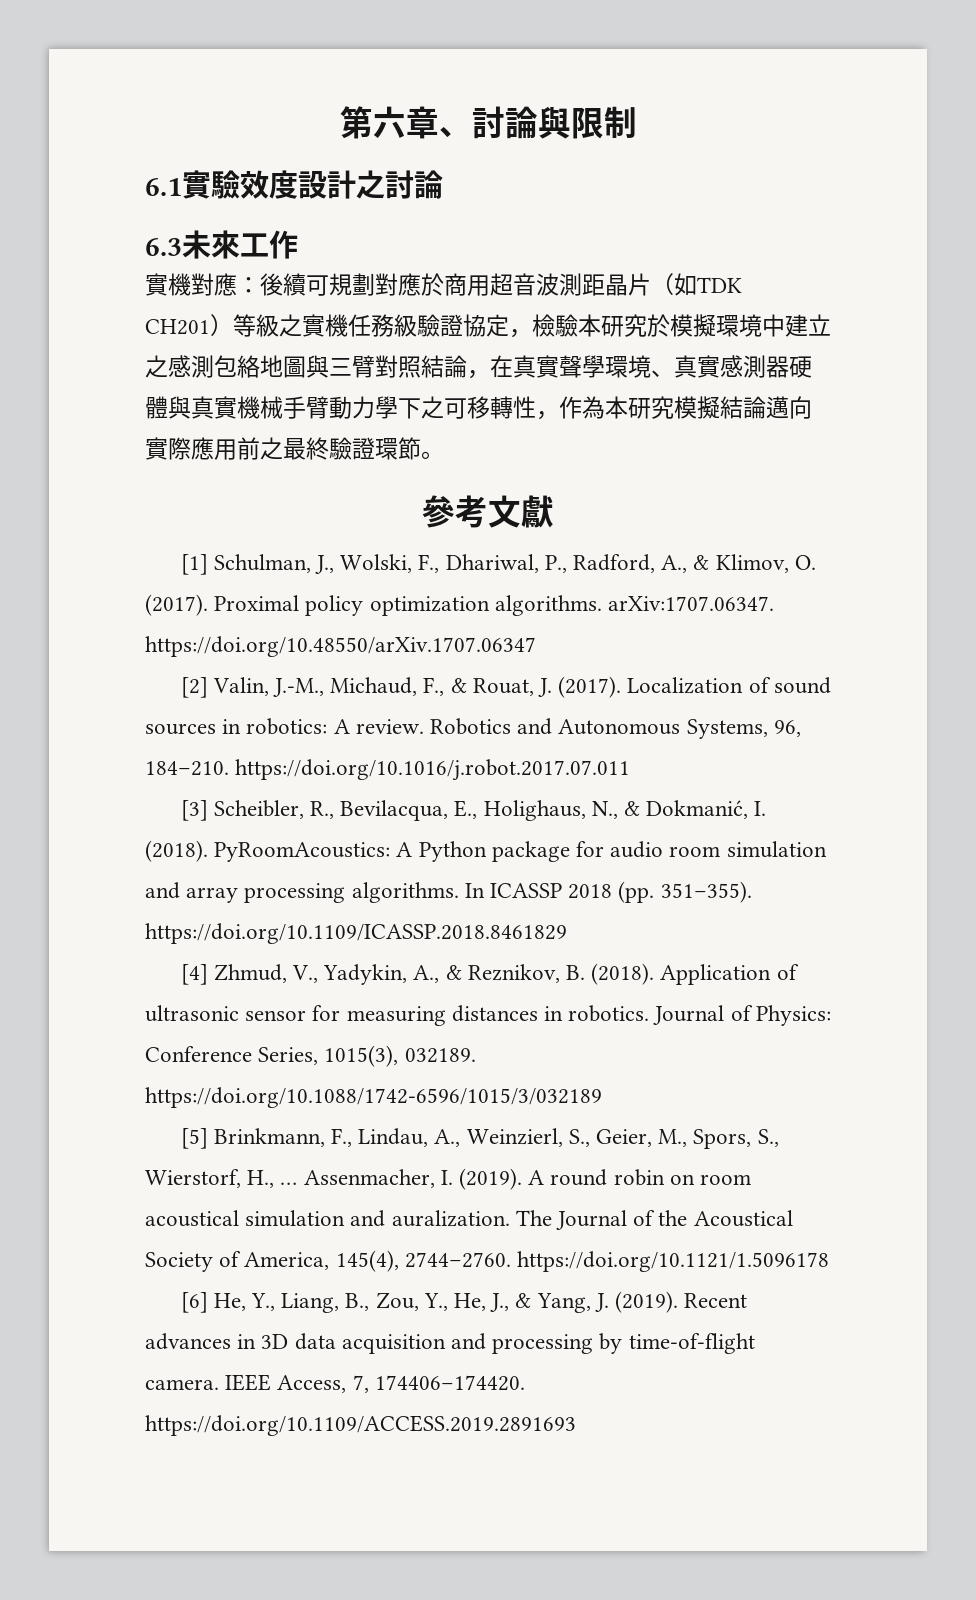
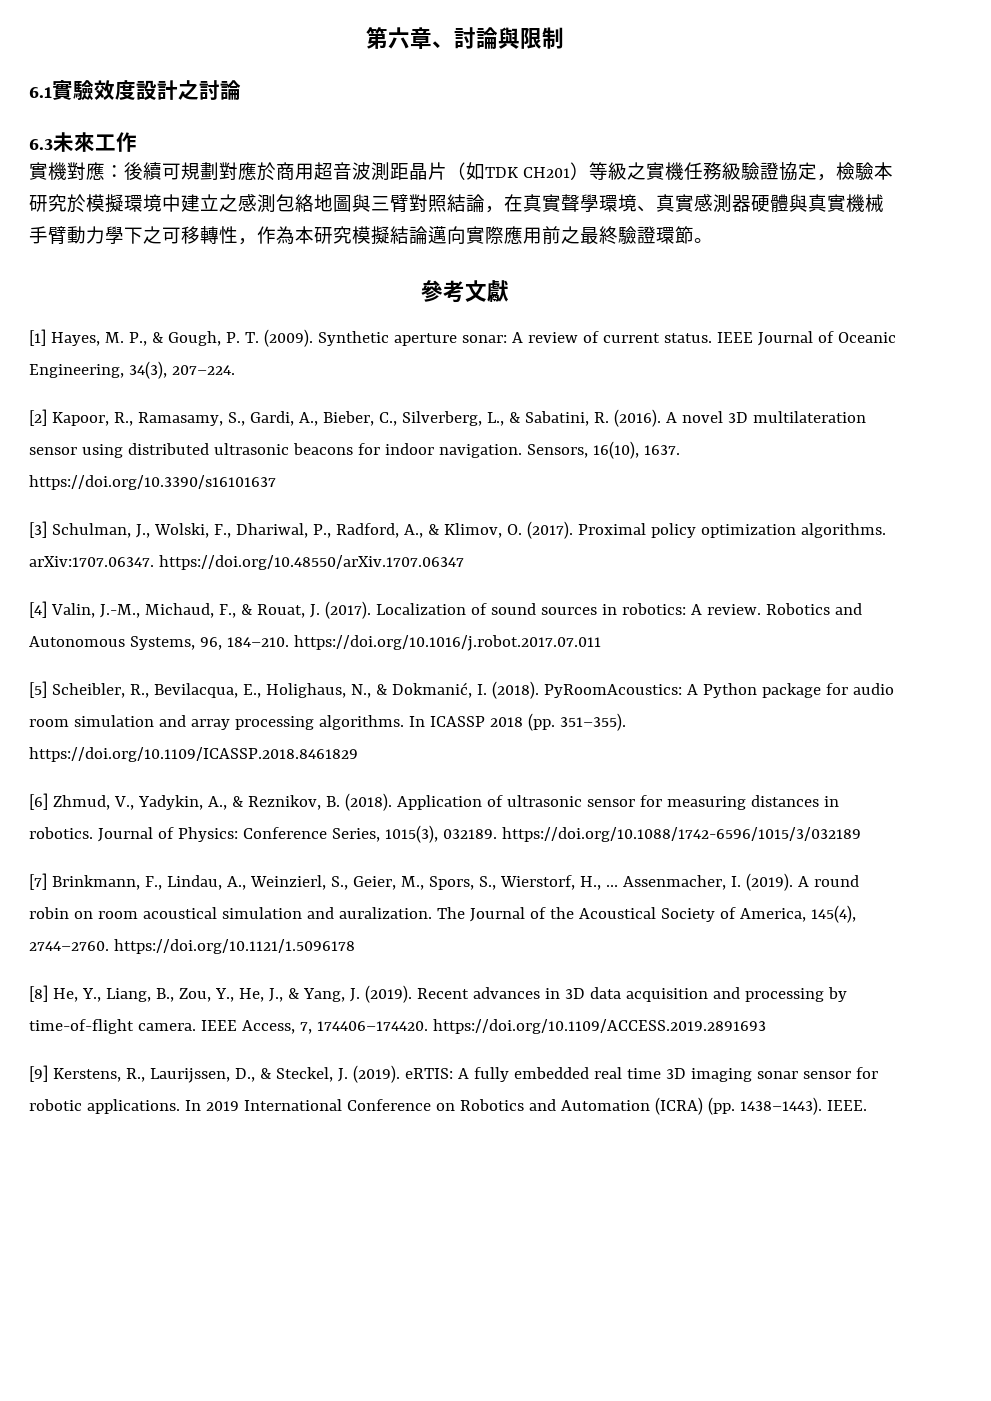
- [1] Schulman, J., Wolski, F., Dhariwal, P., Radford, A., & Klimov, O. (2017).
+ [1] Hayes, M. P., & Gough, P. T. (2009). Synthetic aperture sonar: A review of current status. IEEE Journal of Oceanic Engineering, 34(3), 207–224.
+ [2] Kapoor, R., Ramasamy, S., Gardi, A., Bieber, C., Silverberg, L., & Sabatini, R. (2016). A novel 3D multilateration sensor using distributed ultrasonic beacons for indoor navigation. Sensors, 16(10), 1637. https://doi.org/10.3390/s16101637
+ [3] Schulman, J., Wolski, F., Dhariwal, P., Radford, A., & Klimov, O. (2017).
- [2] Valin, J.-M., Michaud, F., & Rouat, J. (2017).
+ [4] Valin, J.-M., Michaud, F., & Rouat, J. (2017).
- [3] Scheibler, R., Bevilacqua, E., Holighaus, N., & Dokmanić, I. (2018).
+ [5] Scheibler, R., Bevilacqua, E., Holighaus, N., & Dokmanić, I. (2018).
- [4] Zhmud, V., Yadykin, A., & Reznikov, B. (2018).
+ [6] Zhmud, V., Yadykin, A., & Reznikov, B. (2018).
- [5] Brinkmann, F., Lindau, A., Weinzierl, S., Geier, M., Spors, S., Wierstorf, H., …
+ [7] Brinkmann, F., Lindau, A., Weinzierl, S., Geier, M., Spors, S., Wierstorf, H., …
- [6] He, Y., Liang, B., Zou, Y., He, J., & Yang, J. (2019).
+ [8] He, Y., Liang, B., Zou, Y., He, J., & Yang, J. (2019).
+ [9] Kerstens, R., Laurijssen, D., & Steckel, J. (2019). eRTIS: A fully embedded real time 3D imaging sonar sensor for robotic applications. In 2019 International Conference on Robotics and Automation (ICRA) (pp. 1438–1443). IEEE.

